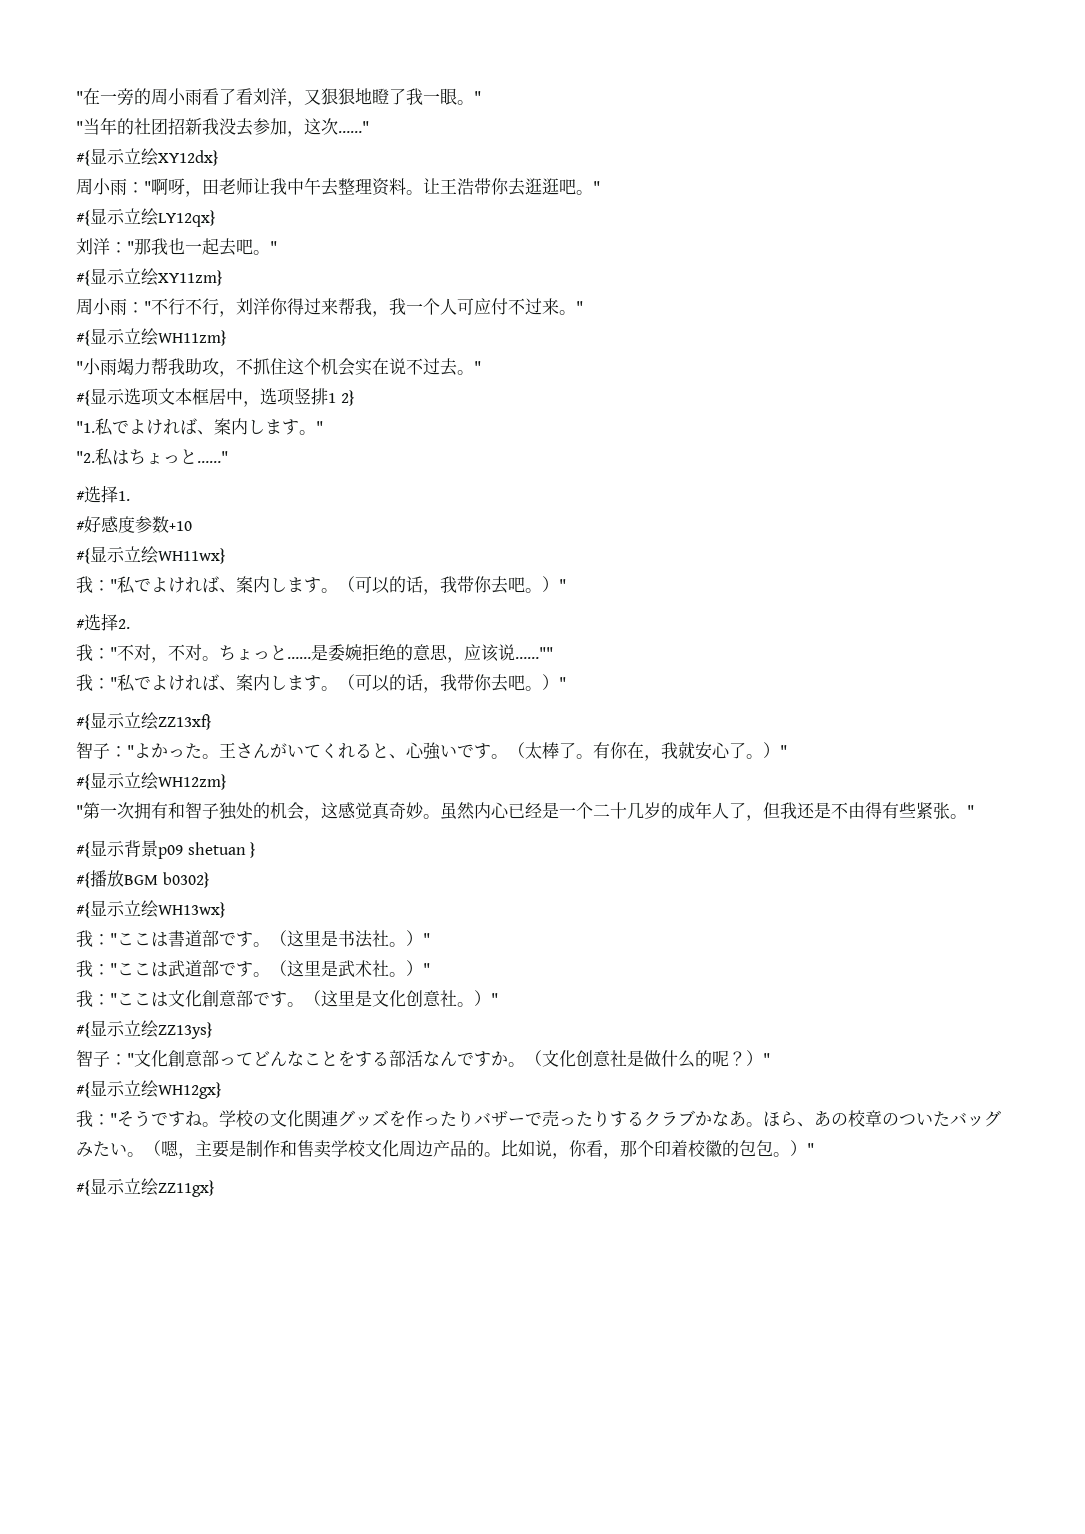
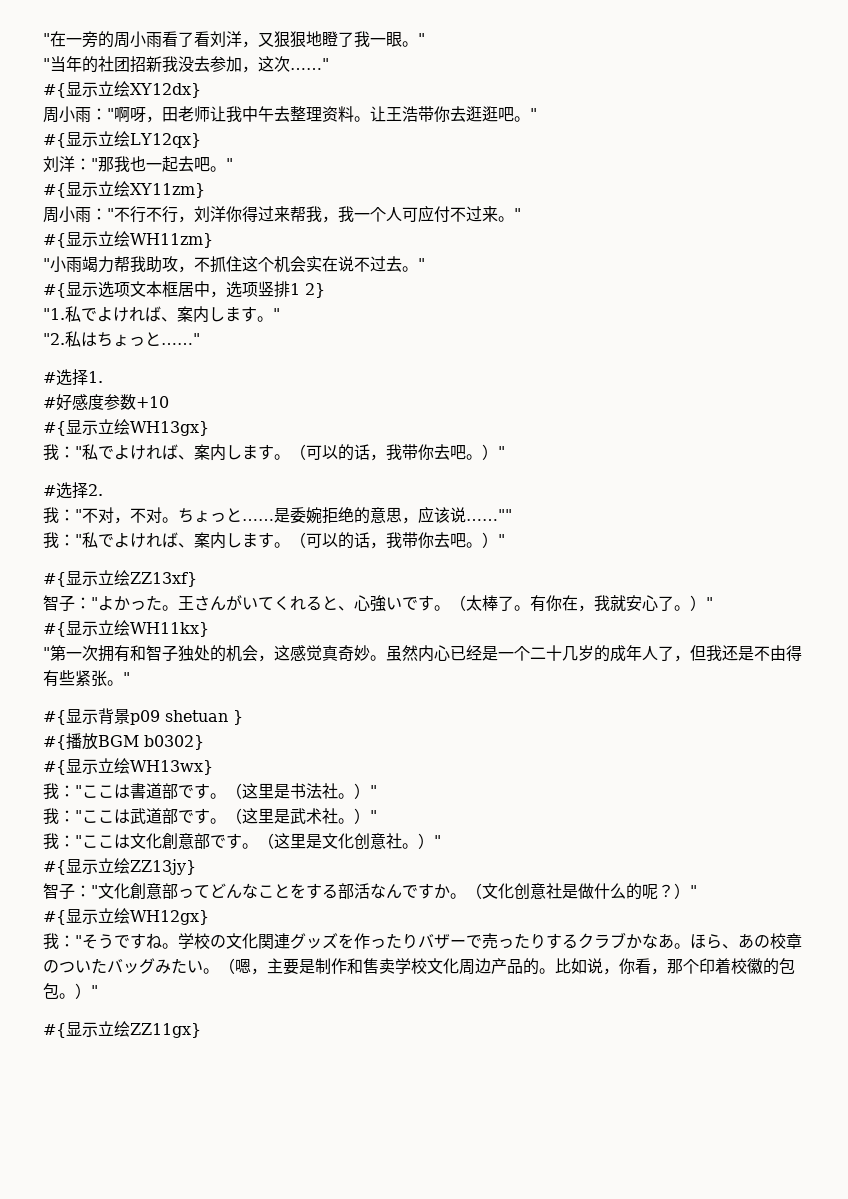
- #{显示立绘WH11wx}
+ #{显示立绘WH13gx}
- #{显示立绘WH12zm}
+ #{显示立绘WH11kx}
- #{显示立绘ZZ13ys}
+ #{显示立绘ZZ13jy}

